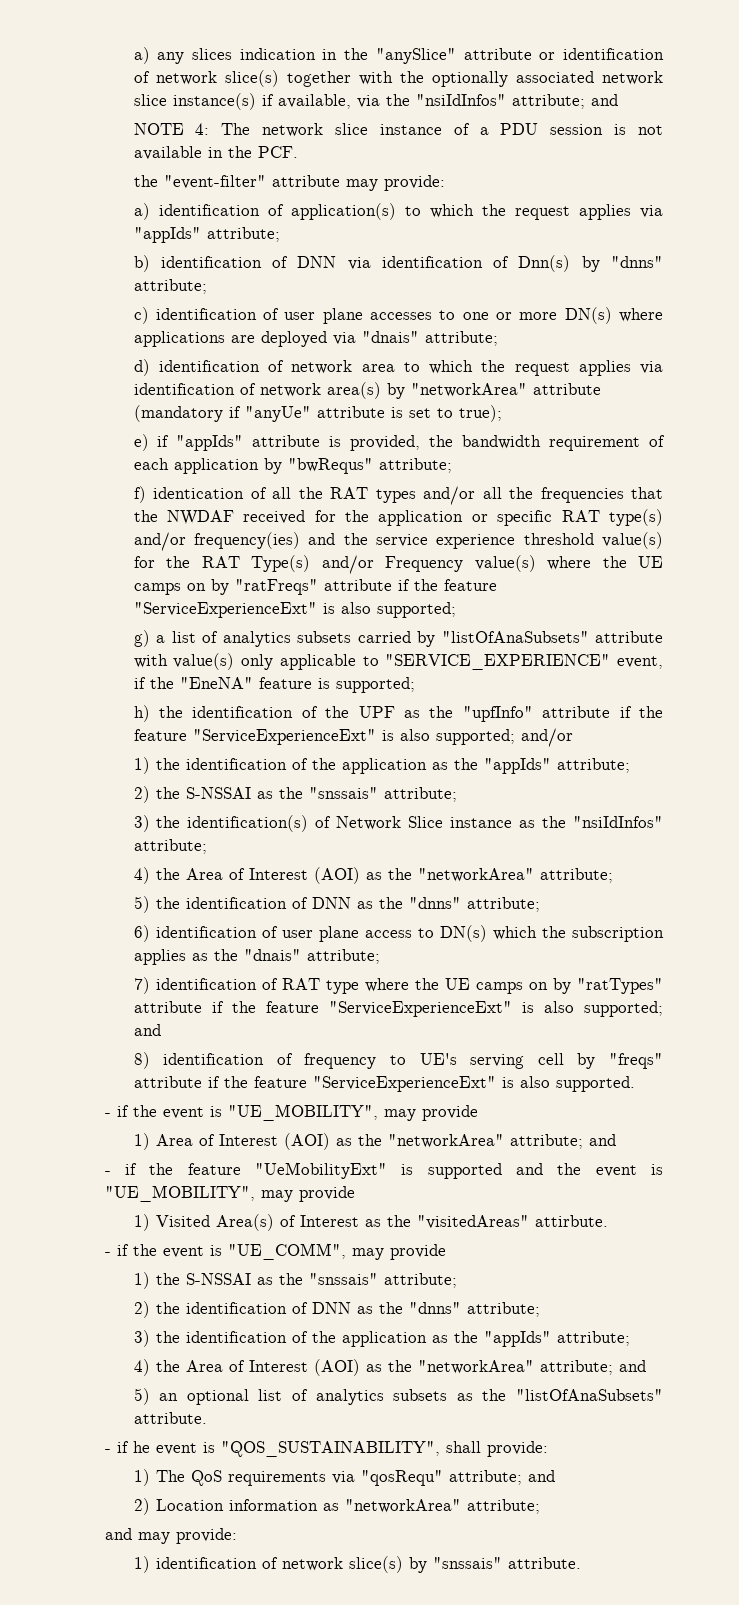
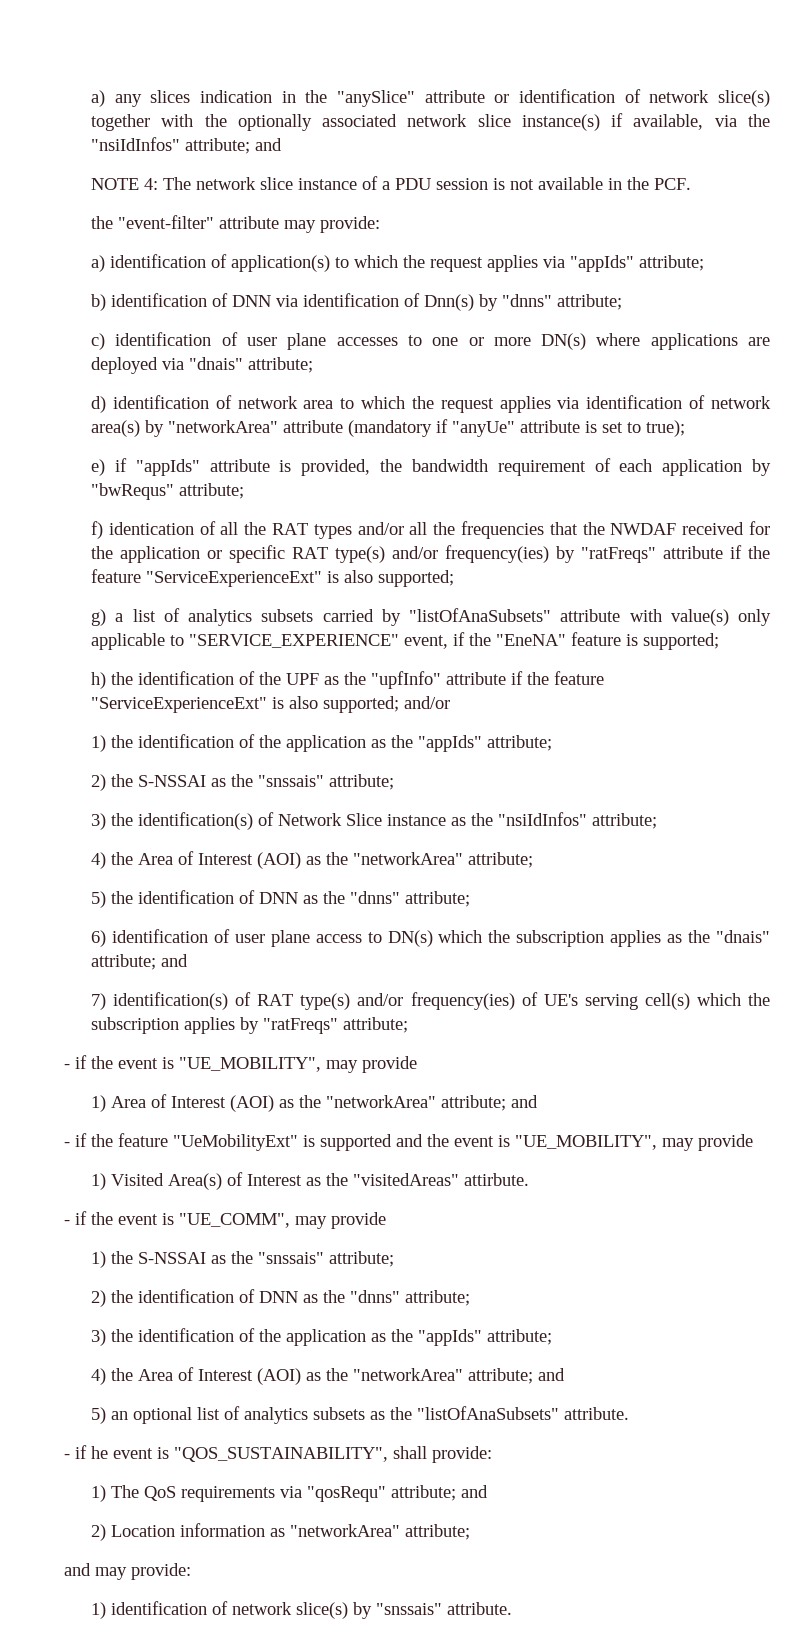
- f) identication of all the RAT types and/or all the frequencies that the NWDAF received for the application or specific RAT type(s) and/or frequency(ies) and the service experience threshold value(s) for the RAT Type(s) and/or Frequency value(s) where the UE camps on by "ratFreqs" attribute if the feature "ServiceExperienceExt" is also supported;
+ f) identication of all the RAT types and/or all the frequencies that the NWDAF received for the application or specific RAT type(s) and/or frequency(ies) by "ratFreqs" attribute if the feature "ServiceExperienceExt" is also supported;
- 6) identification of user plane access to DN(s) which the subscription applies as the "dnais" attribute;
+ 6) identification of user plane access to DN(s) which the subscription applies as the "dnais" attribute; and
- 7) identification of RAT type where the UE camps on by "ratTypes" attribute if the feature "ServiceExperienceExt" is also supported; and
- 8) identification of frequency to UE's serving cell by "freqs" attribute if the feature "ServiceExperienceExt" is also supported.
+ 7) identification(s) of RAT type(s) and/or frequency(ies) of UE's serving cell(s) which the subscription applies by "ratFreqs" attribute;

